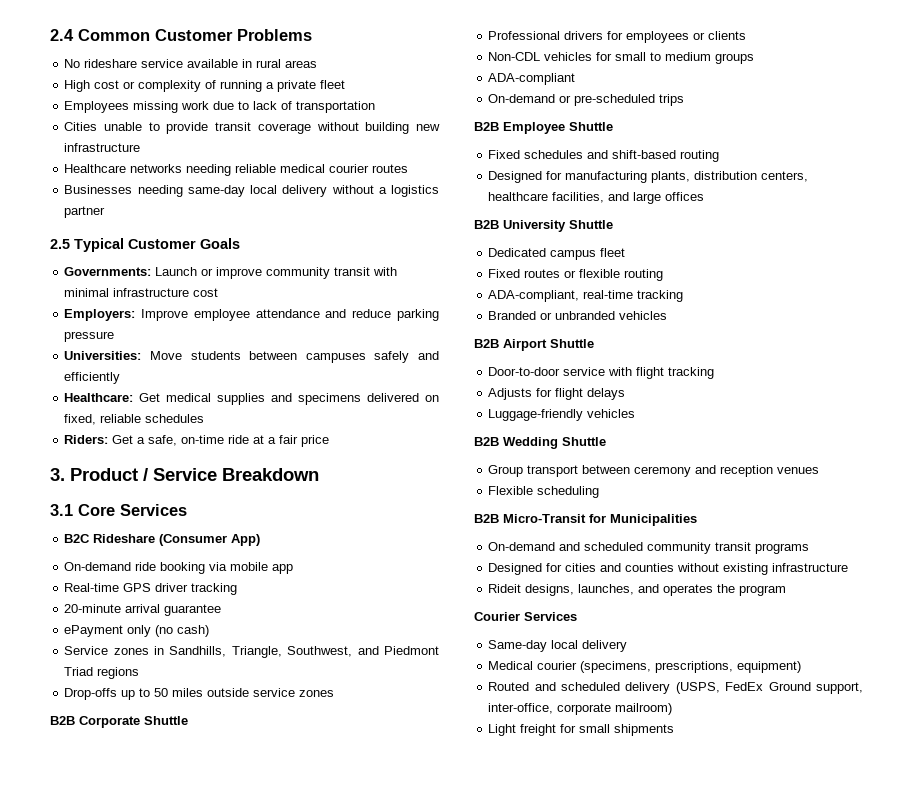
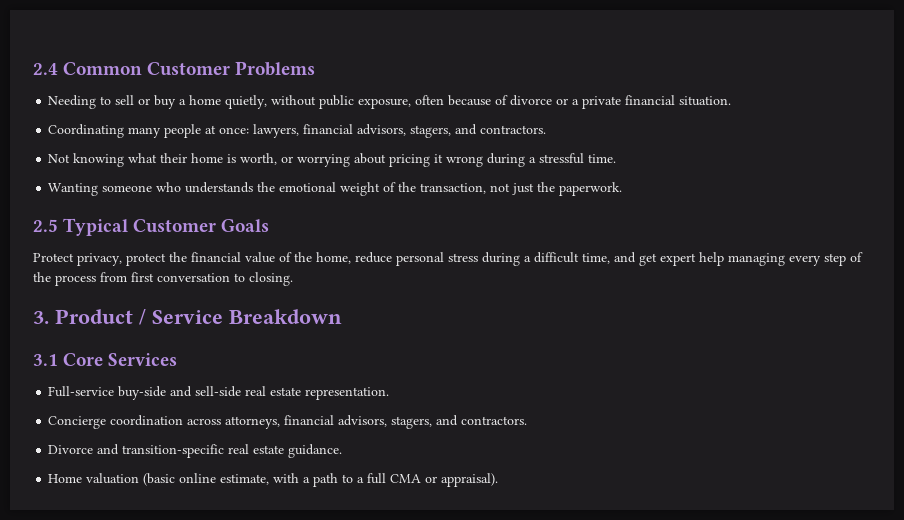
- No rideshare service available in rural areas
- High cost or complexity of running a private fleet
- Employees missing work due to lack of transportation
- Cities unable to provide transit coverage without building new infrastructure
- Healthcare networks needing reliable medical courier routes
- Businesses needing same-day local delivery without a logistics partner
+ Needing to sell or buy a home quietly, without public exposure, often because of divorce or a private financial situation.
+ Coordinating many people at once: lawyers, financial advisors, stagers, and contractors.
+ Not knowing what their home is worth, or worrying about pricing it wrong during a stressful time.
+ Wanting someone who understands the emotional weight of the transaction, not just the paperwork.
  2.5 Typical Customer Goals
- Governments: Launch or improve community transit with minimal infrastructure cost
- Employers: Improve employee attendance and reduce parking pressure
- Universities: Move students between campuses safely and efficiently
- Healthcare: Get medical supplies and specimens delivered on fixed, reliable schedules
- Riders: Get a safe, on-time ride at a fair price
+ Protect privacy, protect the financial value of the home, reduce personal stress during a difficult time, and get expert help managing every step of the process from first conversation to closing.
- B2C Rideshare (Consumer App)
- On-demand ride booking via mobile app
- Real-time GPS driver tracking
- 20-minute arrival guarantee
- ePayment only (no cash)
- Service zones in Sandhills, Triangle, Southwest, and Piedmont Triad regions
- Drop-offs up to 50 miles outside service zones
- B2B Corporate Shuttle
- Professional drivers for employees or clients
- Non-CDL vehicles for small to medium groups
- ADA-compliant
- On-demand or pre-scheduled trips
- B2B Employee Shuttle
- Fixed schedules and shift-based routing
- Designed for manufacturing plants, distribution centers, healthcare facilities, and large offices
- B2B University Shuttle
- Dedicated campus fleet
- Fixed routes or flexible routing
- ADA-compliant, real-time tracking
- Branded or unbranded vehicles
- B2B Airport Shuttle
- Door-to-door service with flight tracking
- Adjusts for flight delays
- Luggage-friendly vehicles
- B2B Wedding Shuttle
- Group transport between ceremony and reception venues
- Flexible scheduling
- B2B Micro-Transit for Municipalities
- On-demand and scheduled community transit programs
- Designed for cities and counties without existing infrastructure
- Rideit designs, launches, and operates the program
- Courier Services
- Same-day local delivery
- Medical courier (specimens, prescriptions, equipment)
- Routed and scheduled delivery (USPS, FedEx Ground support, inter-office, corporate mailroom)
- Light freight for small shipments
+ Full-service buy-side and sell-side real estate representation.
+ Concierge coordination across attorneys, financial advisors, stagers, and contractors.
+ Divorce and transition-specific real estate guidance.
+ Home valuation (basic online estimate, with a path to a full CMA or appraisal).

